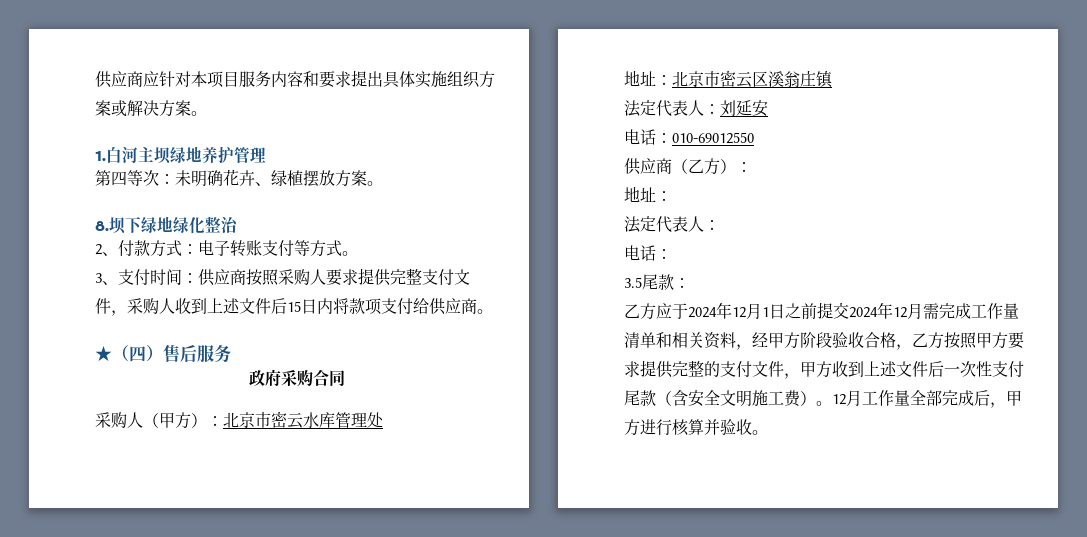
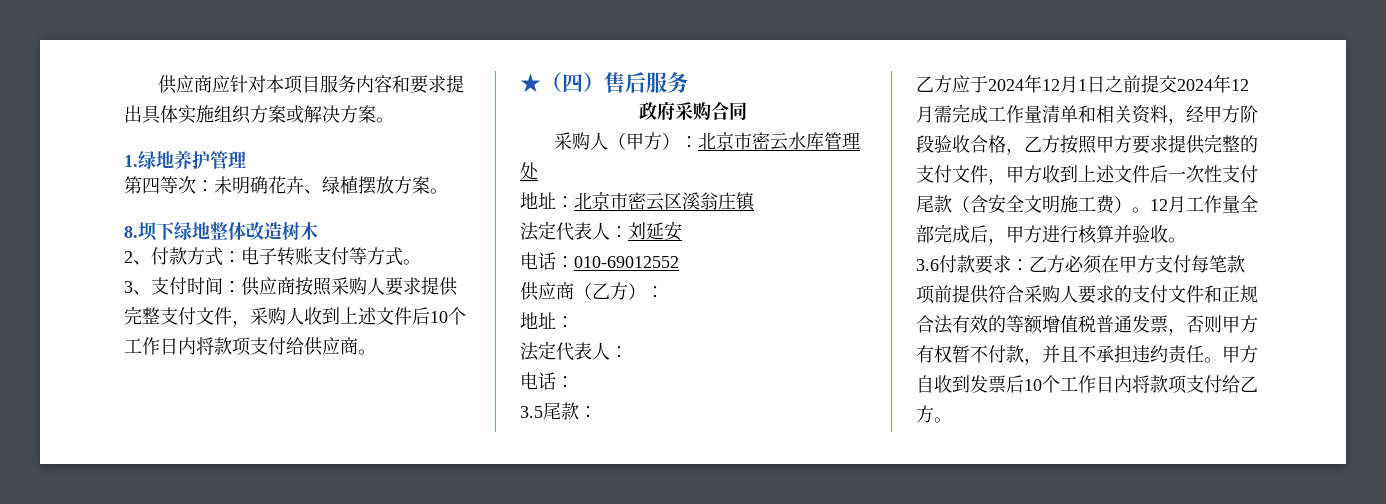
- 1.白河主坝绿地养护管理
+ 1.绿地养护管理
- 8.坝下绿地绿化整治
+ 8.坝下绿地整体改造树木
- 3、支付时间：供应商按照采购人要求提供完整支付文件，采购人收到上述文件后15日内将款项支付给供应商。
+ 3、支付时间：供应商按照采购人要求提供完整支付文件，采购人收到上述文件后10个工作日内将款项支付给供应商。
- 电话：010-69012550
+ 电话：010-69012552
+ 3.6付款要求：乙方必须在甲方支付每笔款项前提供符合采购人要求的支付文件和正规合法有效的等额增值税普通发票，否则甲方有权暂不付款，并且不承担违约责任。甲方自收到发票后10个工作日内将款项支付给乙方。

